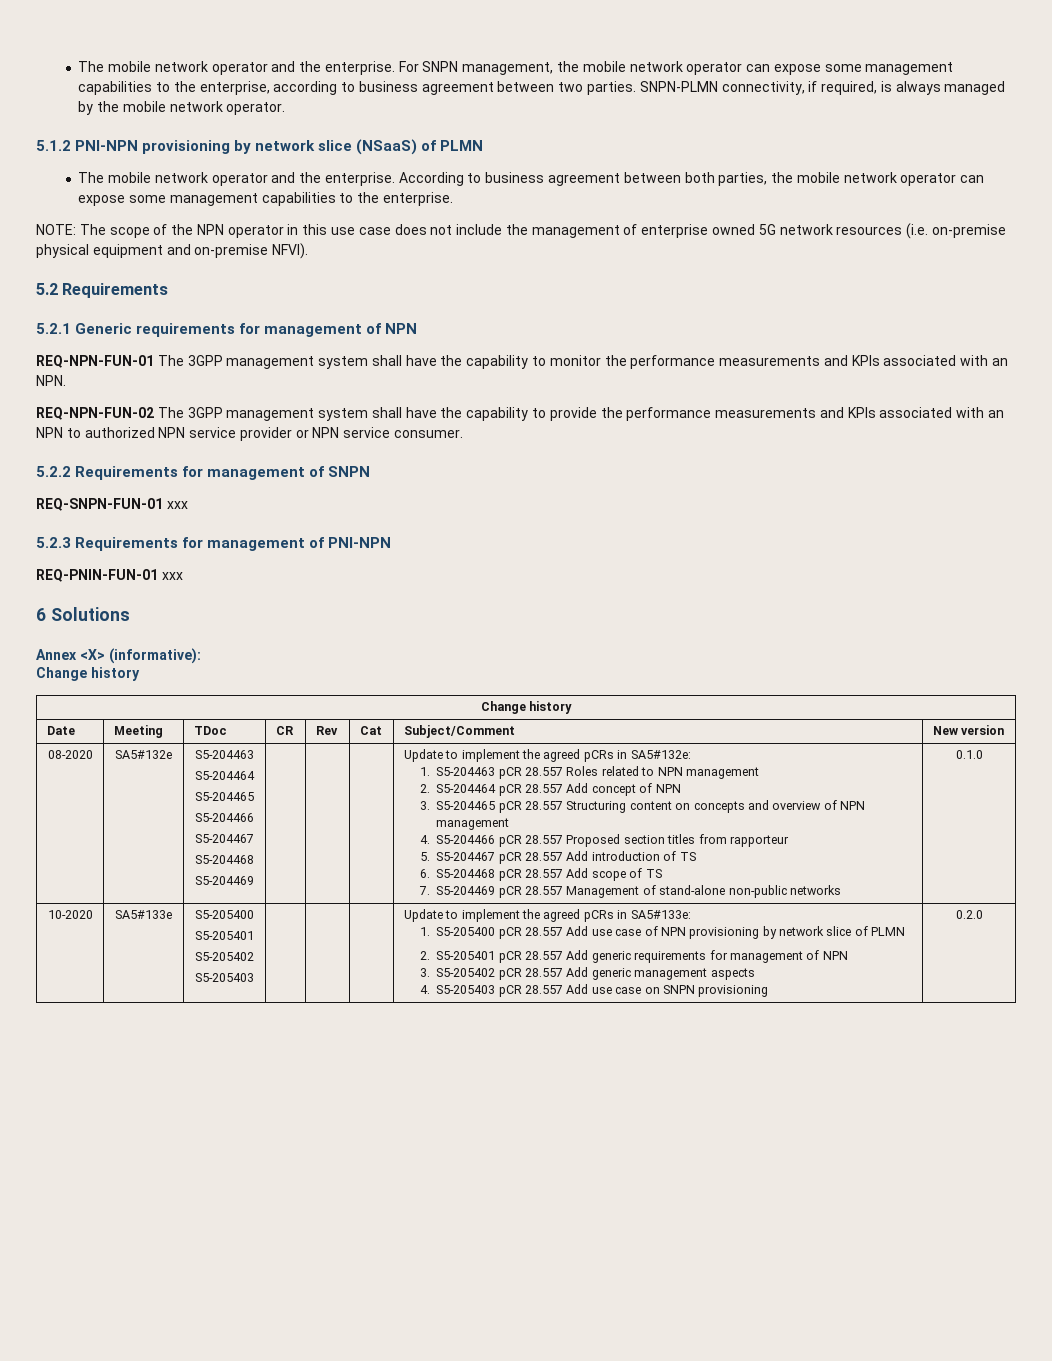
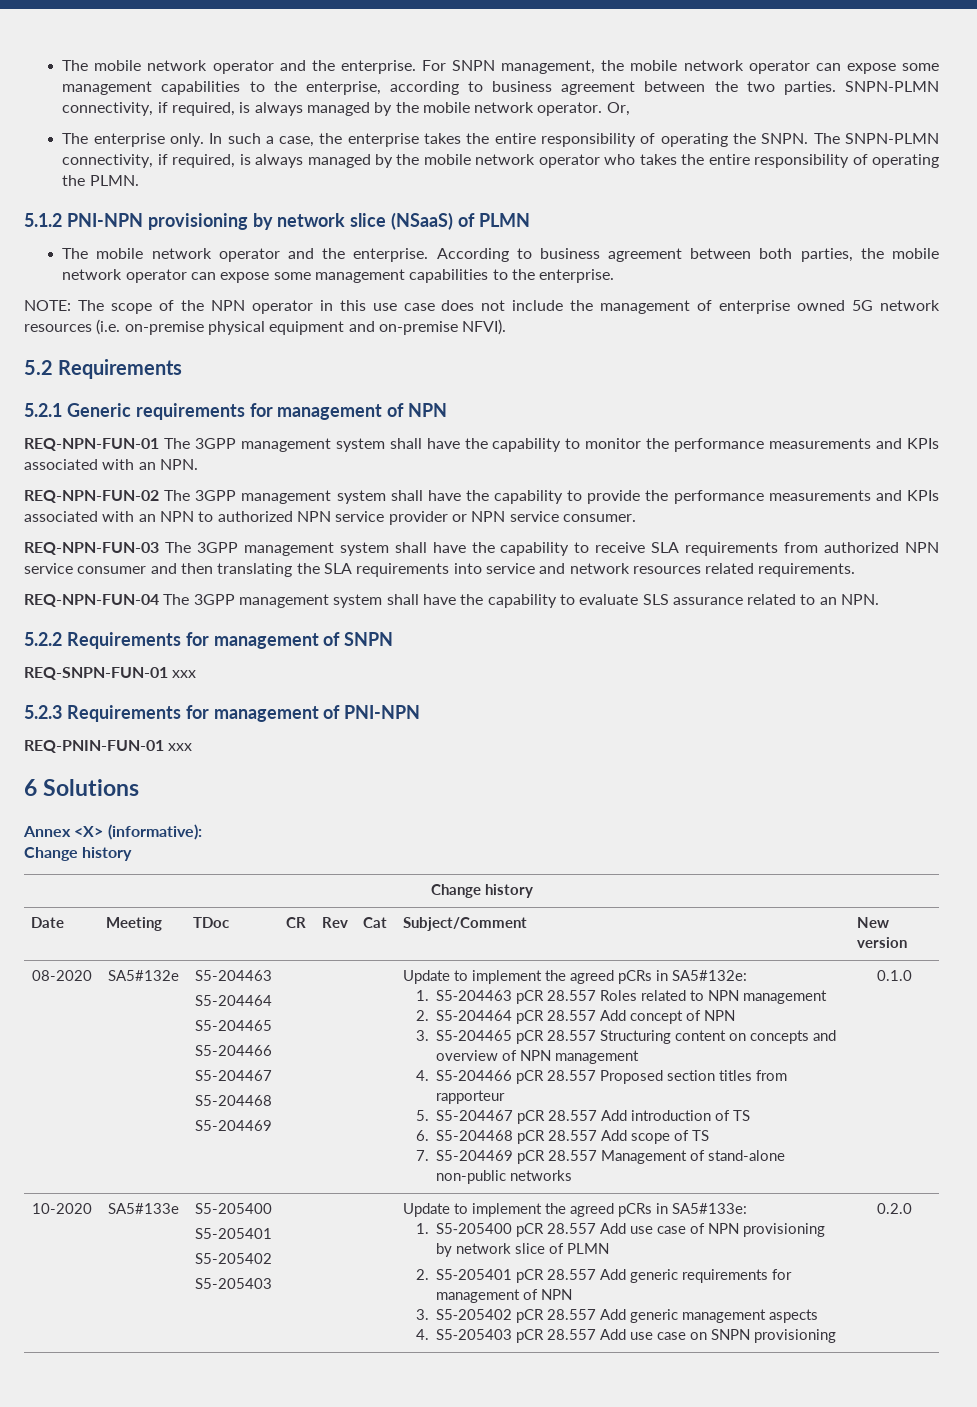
- For SNPN management, the mobile network operator can expose some management capabilities to the enterprise, according to business agreement between two parties.
+ For SNPN management, the mobile network operator can expose some management capabilities to the enterprise, according to business agreement between the two parties.
+ Or,
+ The enterprise only. In such a case, the enterprise takes the entire responsibility of operating the SNPN. The SNPN-PLMN connectivity, if required, is always managed by the mobile network operator who takes the entire responsibility of operating the PLMN.
+ REQ-NPN-FUN-03 The 3GPP management system shall have the capability to receive SLA requirements from authorized NPN service consumer and then translating the SLA requirements into service and network resources related requirements.
+ REQ-NPN-FUN-04 The 3GPP management system shall have the capability to evaluate SLS assurance related to an NPN.

